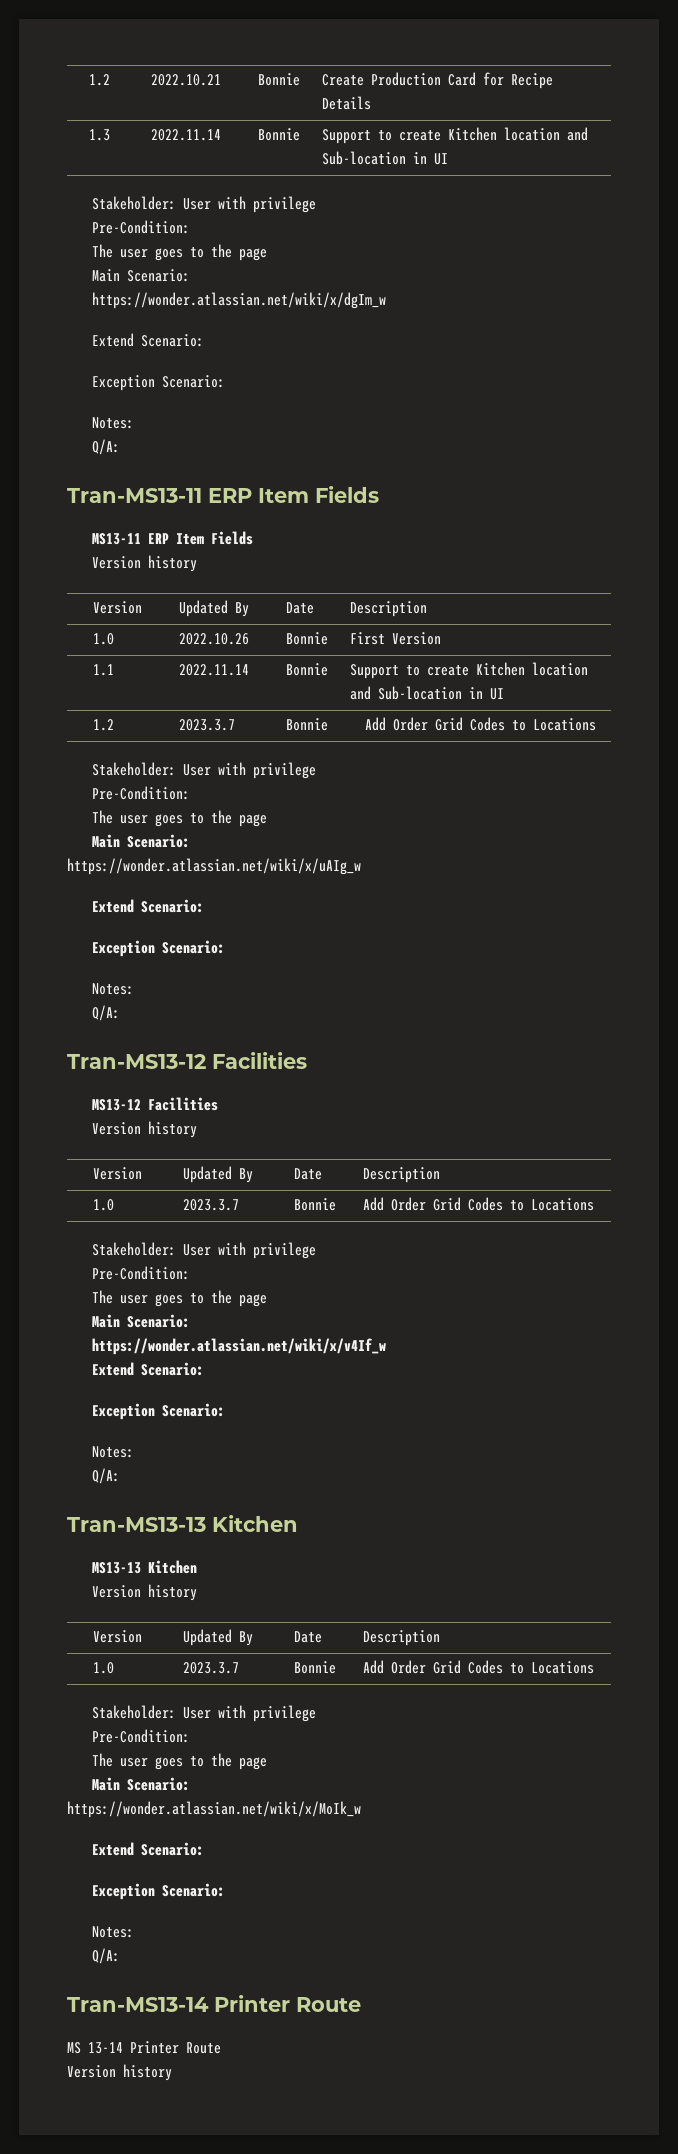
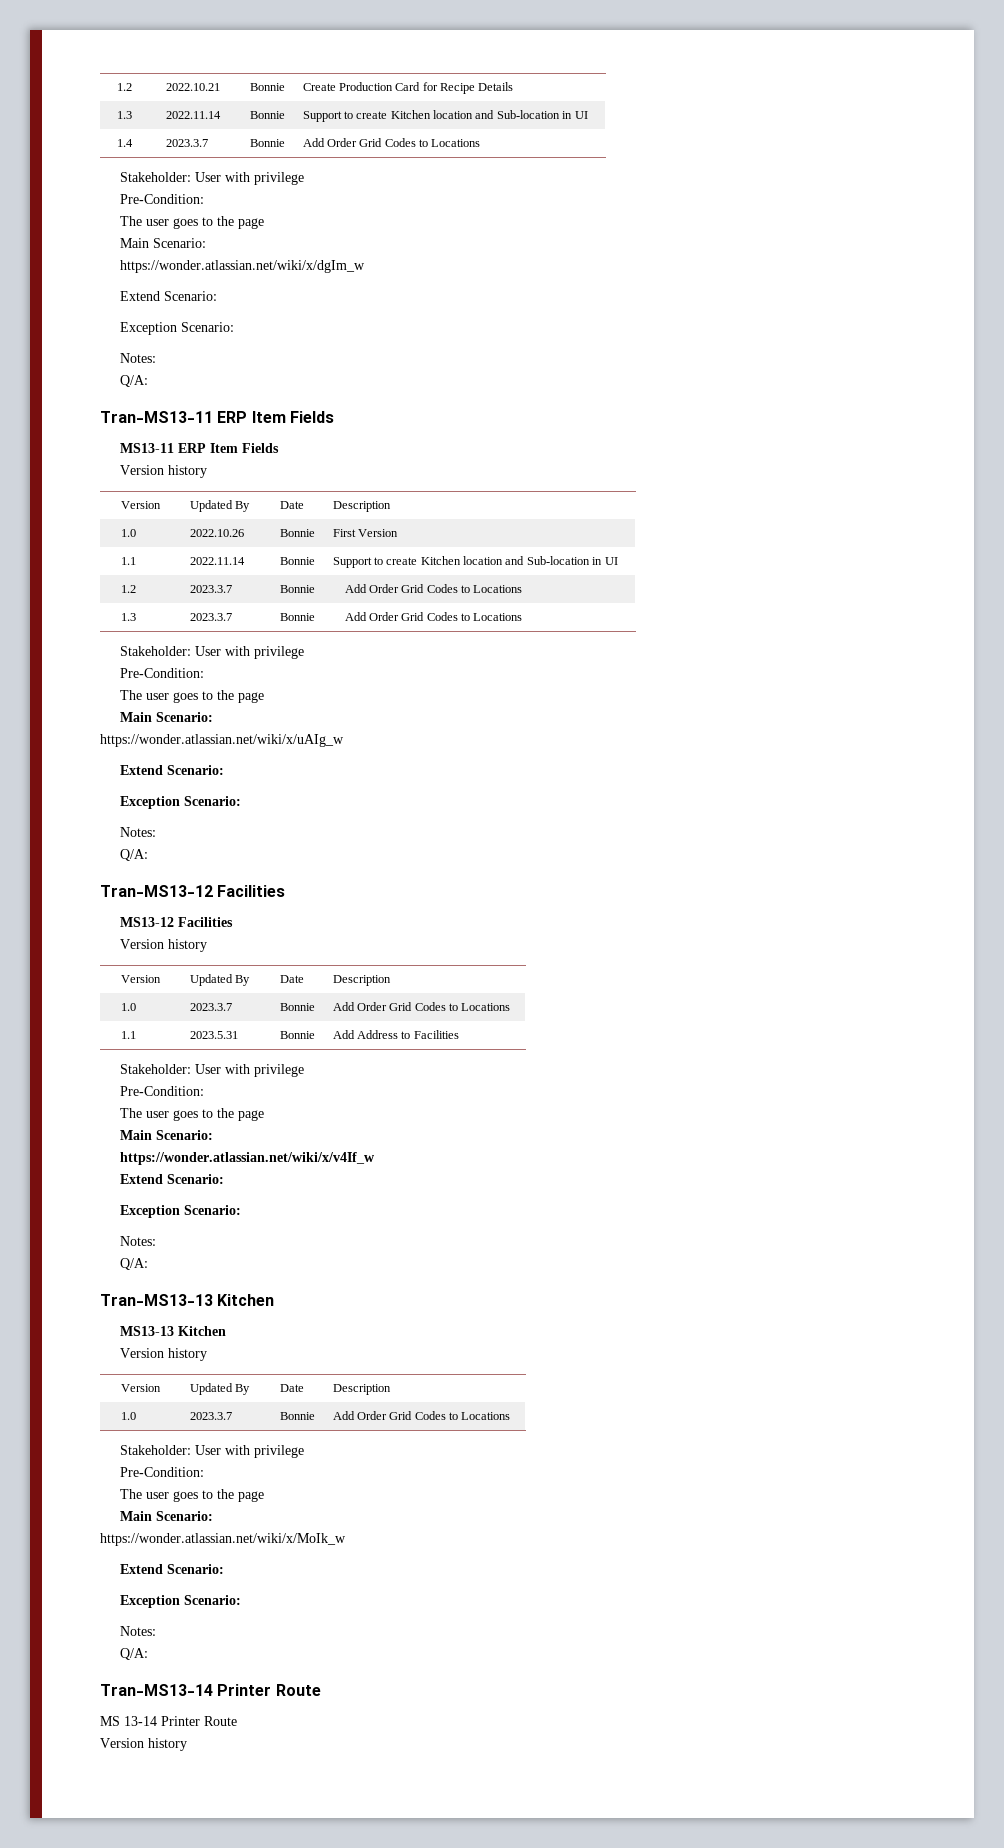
+ 1.4 | 2023.3.7 | Bonnie | Add Order Grid Codes to Locations
+ 1.3 | 2023.3.7 | Bonnie | Add Order Grid Codes to Locations
+ 1.1 | 2023.5.31 | Bonnie | Add Address to Facilities

